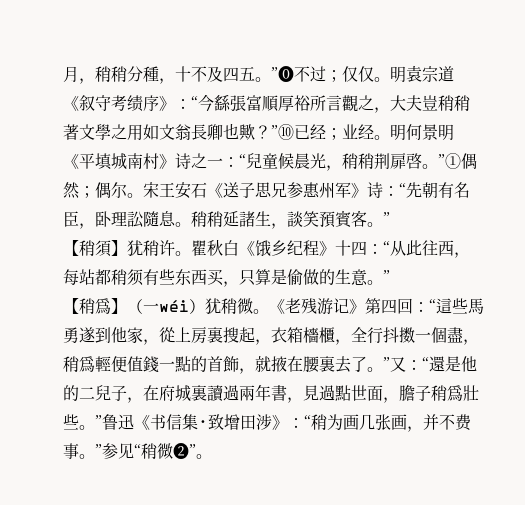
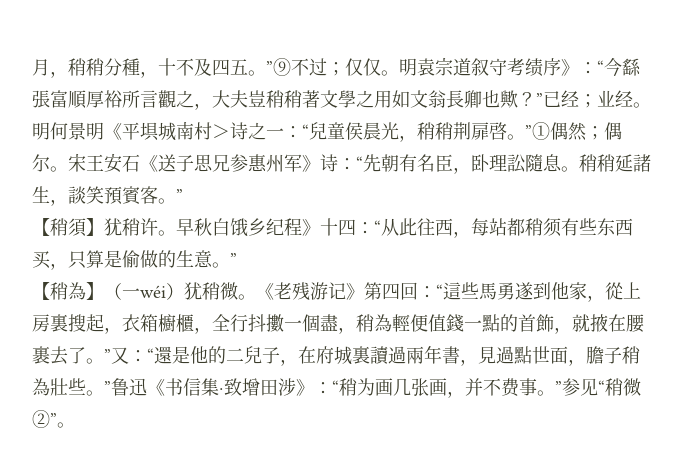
- 月，稍稍分種，十不及四五。”⓿不过；仅仅。
+ 月，稍稍分種，十不及四五。”⑨不过；仅仅。
- 明袁宗道《叙守考绩序》：“今繇張富順厚裕所言觀之，大夫豈稍稍著文學之用如文翁長卿也歟？”⑩已经；业经。
+ 明袁宗道叙守考绩序》：“今繇張富順厚裕所言觀之，大夫豈稍稍著文學之用如文翁長卿也歟？”已经；业经。
- 明何景明《平填城南村》诗之一：“兒童候晨光，稍稍荆扉啓。”①偶然；偶尔。
+ 明何景明《平埧城南村＞诗之一：“兒童侯晨光，稍稍荆扉啓。”①偶然；偶尔。
- 瞿秋白《饿乡纪程》十四：“从此往西，每站都稍须有些东西买，只算是偷做的生意。”
+ 早秋白饿乡纪程》十四：“从此往西，每站都稍须有些东西买，只算是偷做的生意。”
- 【稍爲】（一wéi）犹稍微。
+ 【稍為】（一wéi）犹稍微。
- “這些馬勇遂到他家，從上房裏搜起，衣箱檣櫃，全行抖擞一個盡，稍爲輕便值錢一點的首飾，就掖在腰裏去了。”又：
+ “這些馬勇遂到他家，從上房裏搜起，衣箱櫥櫃，全行抖擻一個盡，稍為輕便值錢一點的首飾，就掖在腰裹去了。”又：
- “還是他的二兒子，在府城裏讀過兩年書，見過點世面，膽子稍爲壯些。”鲁迅《书信集·致增田涉》：
+ “還是他的二兒子，在府城裏讀過兩年書，見過點世面，膽子稍為壯些。”鲁迅《书信集·致增田涉》：
- “稍为画几张画，并不费事。”参见“稍微❷”。
+ “稍为画几张画，并不费事。”参见“稍微②”。

